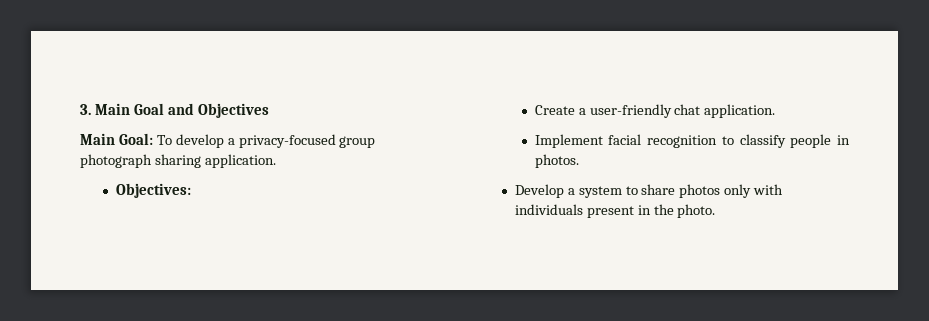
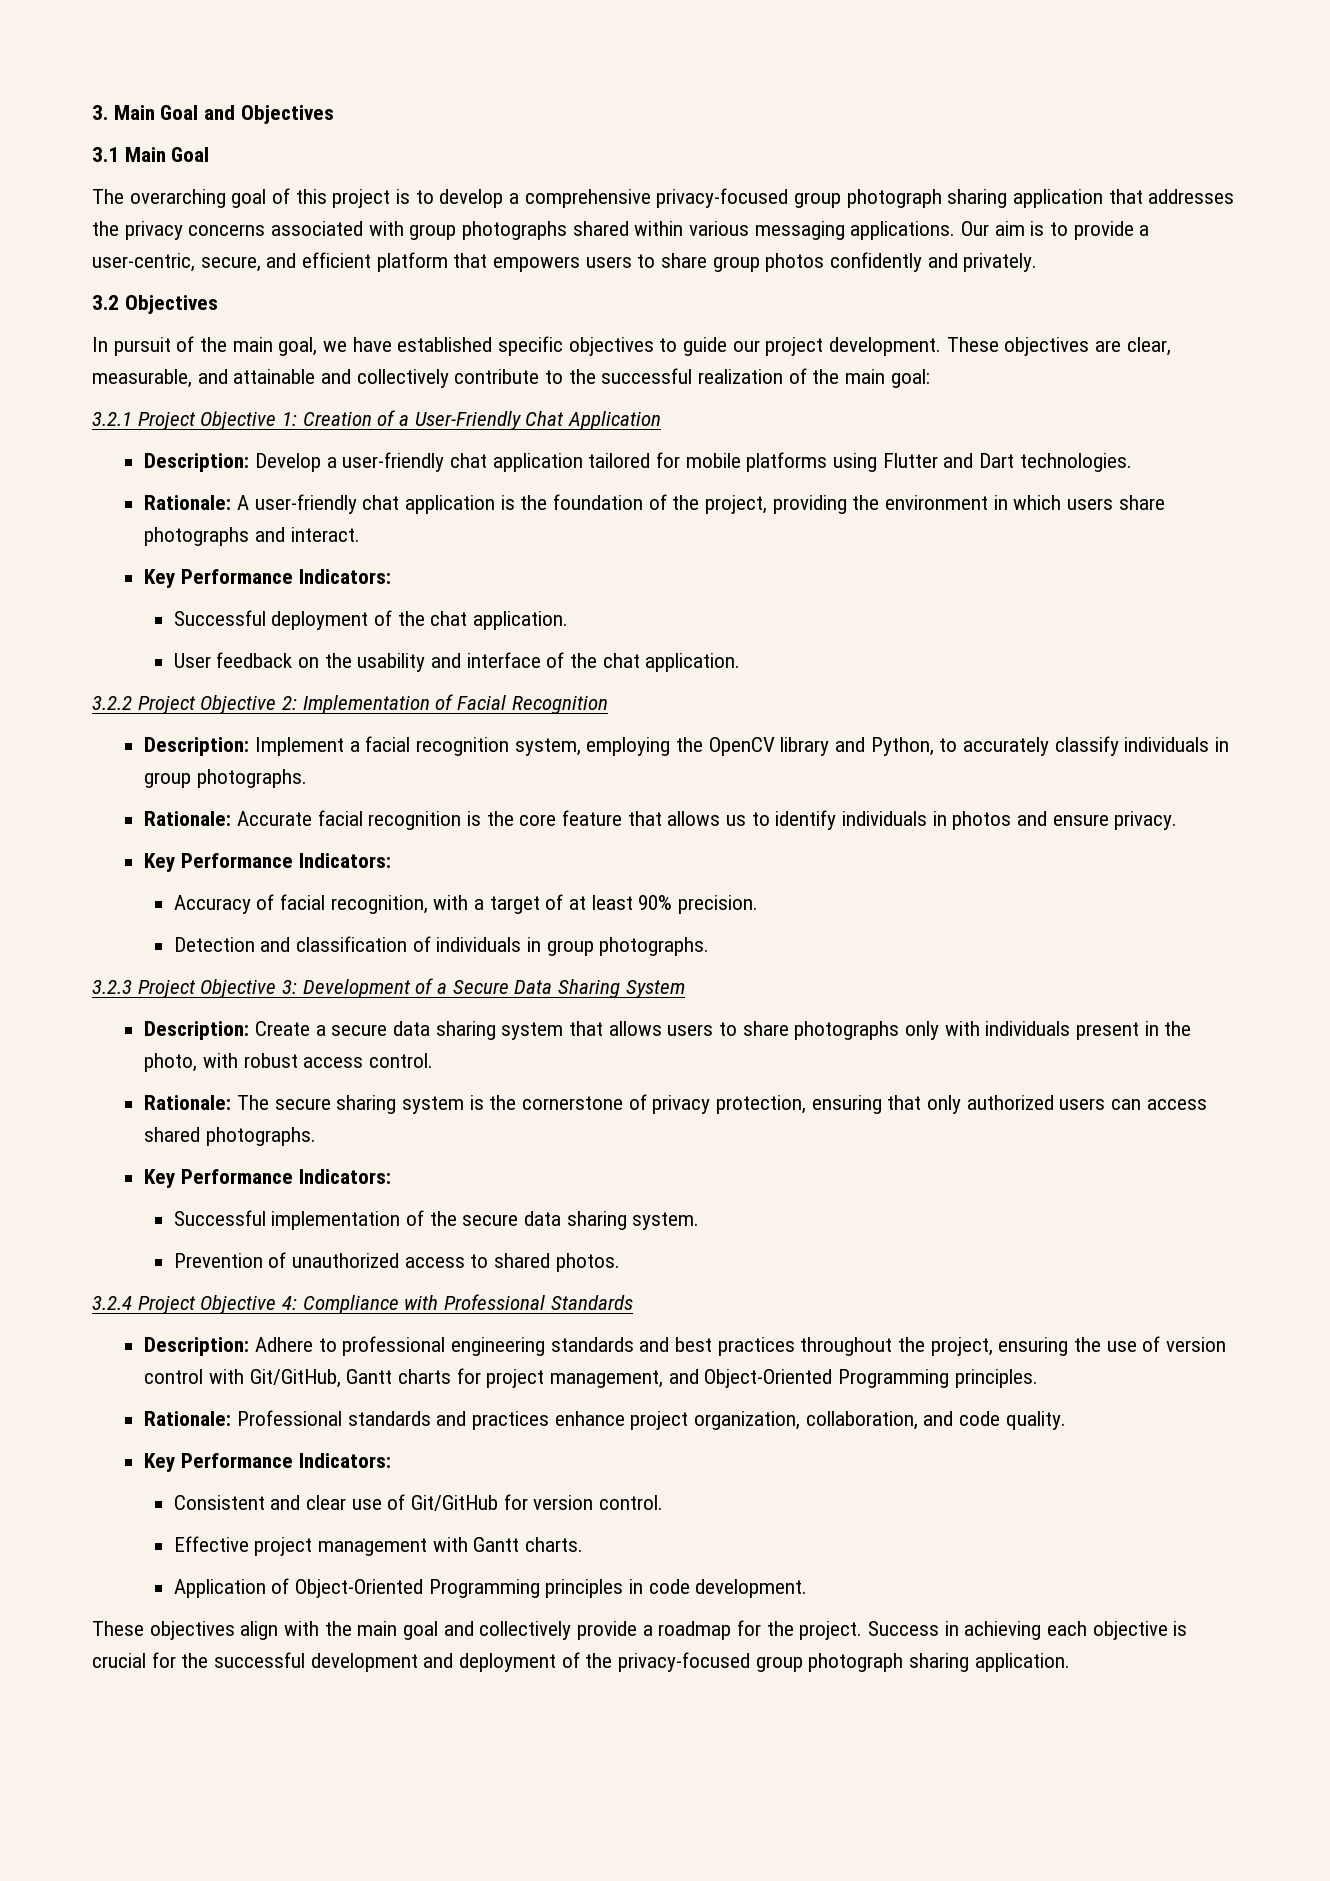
- Main Goal: To develop a privacy-focused group photograph sharing application.
- Objectives:
- Create a user-friendly chat application.
- Implement facial recognition to classify people in photos.
- Develop a system to share photos only with individuals present in the photo.
+ 3.1 Main Goal
+ The overarching goal of this project is to develop a comprehensive privacy-focused group photograph sharing application that addresses the privacy concerns associated with group photographs shared within various messaging applications. Our aim is to provide a user-centric, secure, and efficient platform that empowers users to share group photos confidently and privately.
+ 3.2 Objectives
+ In pursuit of the main goal, we have established specific objectives to guide our project development. These objectives are clear, measurable, and attainable and collectively contribute to the successful realization of the main goal:
+ 3.2.1 Project Objective 1: Creation of a User-Friendly Chat Application
+ Description: Develop a user-friendly chat application tailored for mobile platforms using Flutter and Dart technologies.
+ Rationale: A user-friendly chat application is the foundation of the project, providing the environment in which users share photographs and interact.
+ Key Performance Indicators:
+ Successful deployment of the chat application.
+ User feedback on the usability and interface of the chat application.
+ 3.2.2 Project Objective 2: Implementation of Facial Recognition
+ Description: Implement a facial recognition system, employing the OpenCV library and Python, to accurately classify individuals in group photographs.
+ Rationale: Accurate facial recognition is the core feature that allows us to identify individuals in photos and ensure privacy.
+ Key Performance Indicators:
+ Accuracy of facial recognition, with a target of at least 90% precision.
+ Detection and classification of individuals in group photographs.
+ 3.2.3 Project Objective 3: Development of a Secure Data Sharing System
+ Description: Create a secure data sharing system that allows users to share photographs only with individuals present in the photo, with robust access control.
+ Rationale: The secure sharing system is the cornerstone of privacy protection, ensuring that only authorized users can access shared photographs.
+ Key Performance Indicators:
+ Successful implementation of the secure data sharing system.
+ Prevention of unauthorized access to shared photos.
+ 3.2.4 Project Objective 4: Compliance with Professional Standards
+ Description: Adhere to professional engineering standards and best practices throughout the project, ensuring the use of version control with Git/GitHub, Gantt charts for project management, and Object-Oriented Programming principles.
+ Rationale: Professional standards and practices enhance project organization, collaboration, and code quality.
+ Key Performance Indicators:
+ Consistent and clear use of Git/GitHub for version control.
+ Effective project management with Gantt charts.
+ Application of Object-Oriented Programming principles in code development.
+ These objectives align with the main goal and collectively provide a roadmap for the project. Success in achieving each objective is crucial for the successful development and deployment of the privacy-focused group photograph sharing application.

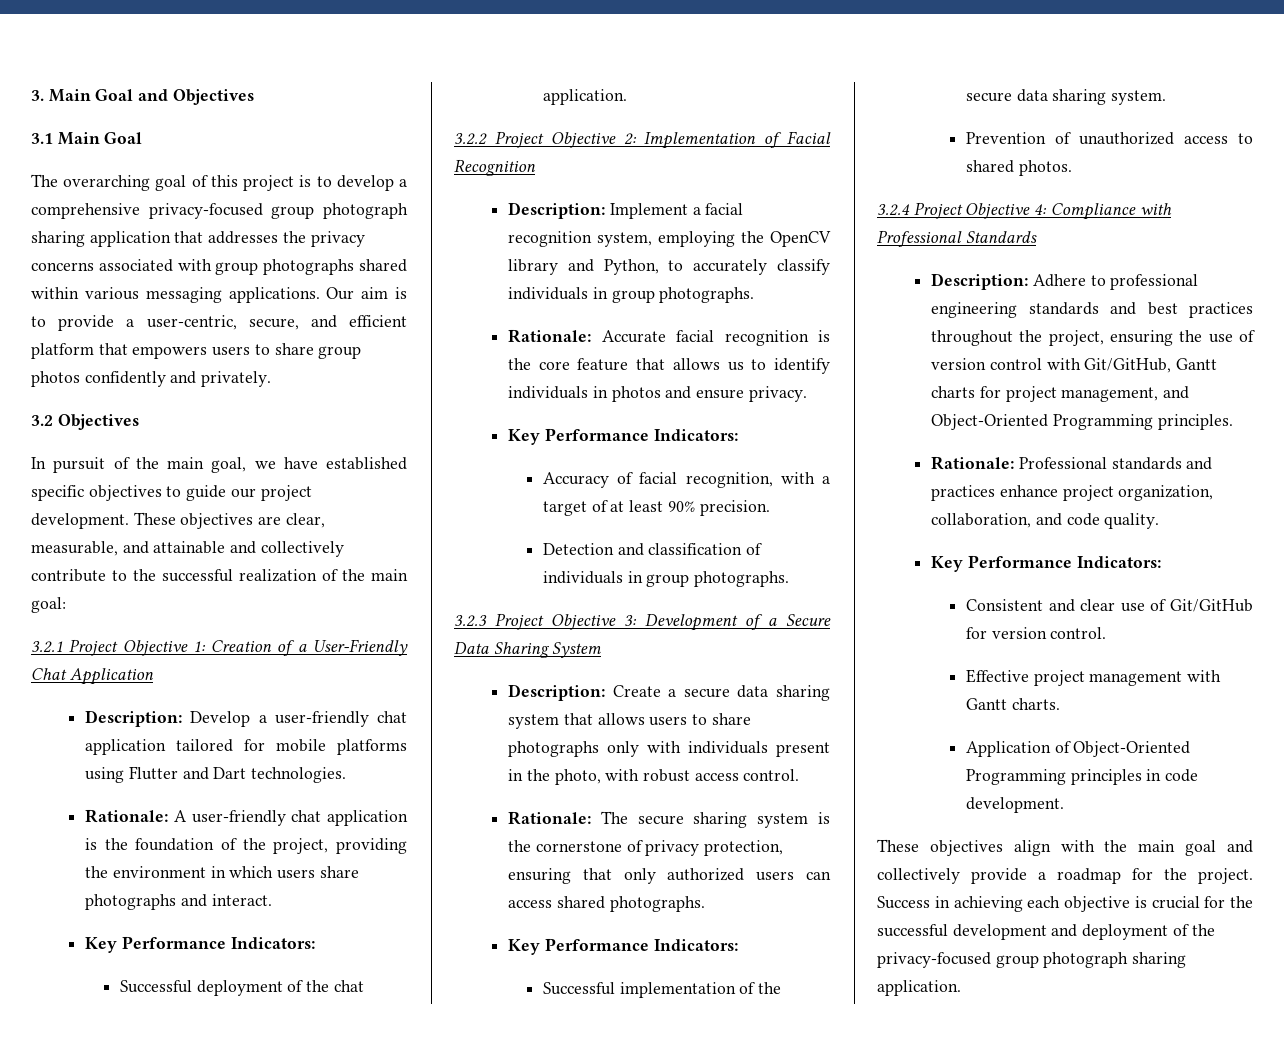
- User feedback on the usability and interface of the chat application.

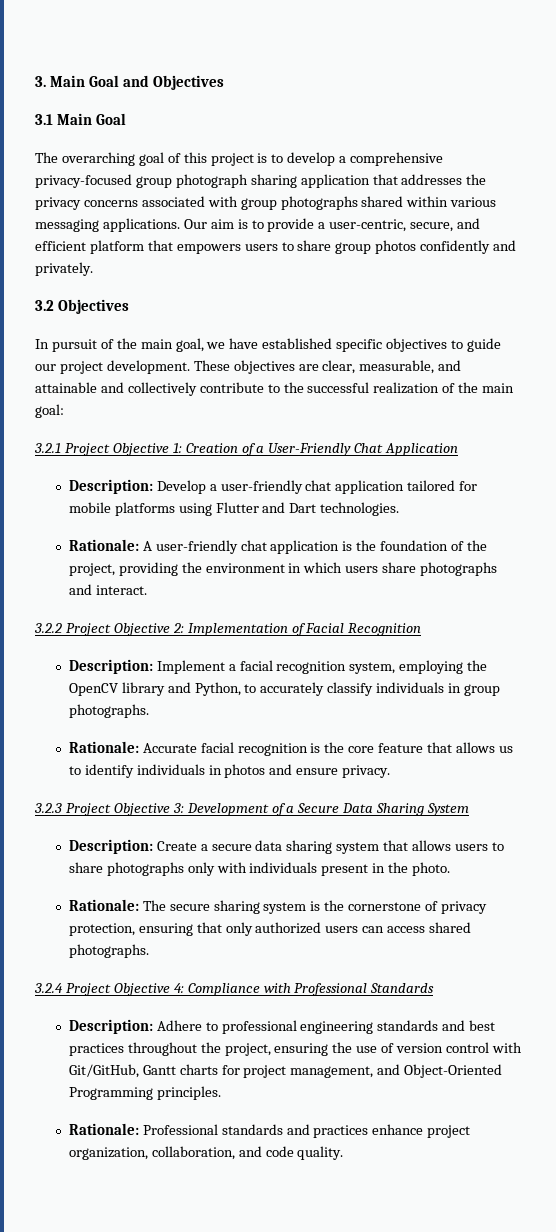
  Rationale: A user-friendly chat application is the foundation of the project, providing the environment in which users share photographs and interact.
- Key Performance Indicators:
- Successful deployment of the chat application.
  Rationale: Accurate facial recognition is the core feature that allows us to identify individuals in photos and ensure privacy.
- Key Performance Indicators:
- Accuracy of facial recognition, with a target of at least 90% precision.
- Detection and classification of individuals in group photographs.
- Description: Create a secure data sharing system that allows users to share photographs only with individuals present in the photo, with robust access control.
+ Description: Create a secure data sharing system that allows users to share photographs only with individuals present in the photo.
  Rationale: The secure sharing system is the cornerstone of privacy protection, ensuring that only authorized users can access shared photographs.
- Key Performance Indicators:
- Successful implementation of the secure data sharing system.
- Prevention of unauthorized access to shared photos.
  Rationale: Professional standards and practices enhance project organization, collaboration, and code quality.
- Key Performance Indicators:
- Consistent and clear use of Git/GitHub for version control.
- Effective project management with Gantt charts.
- Application of Object-Oriented Programming principles in code development.
- These objectives align with the main goal and collectively provide a roadmap for the project. Success in achieving each objective is crucial for the successful development and deployment of the privacy-focused group photograph sharing application.

